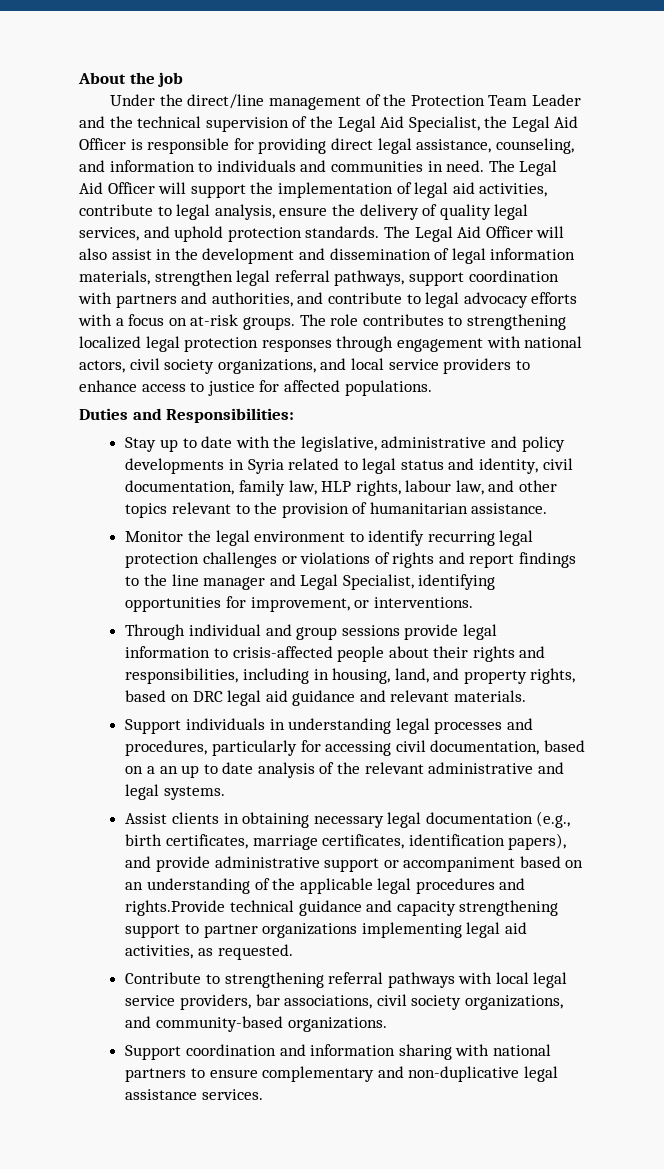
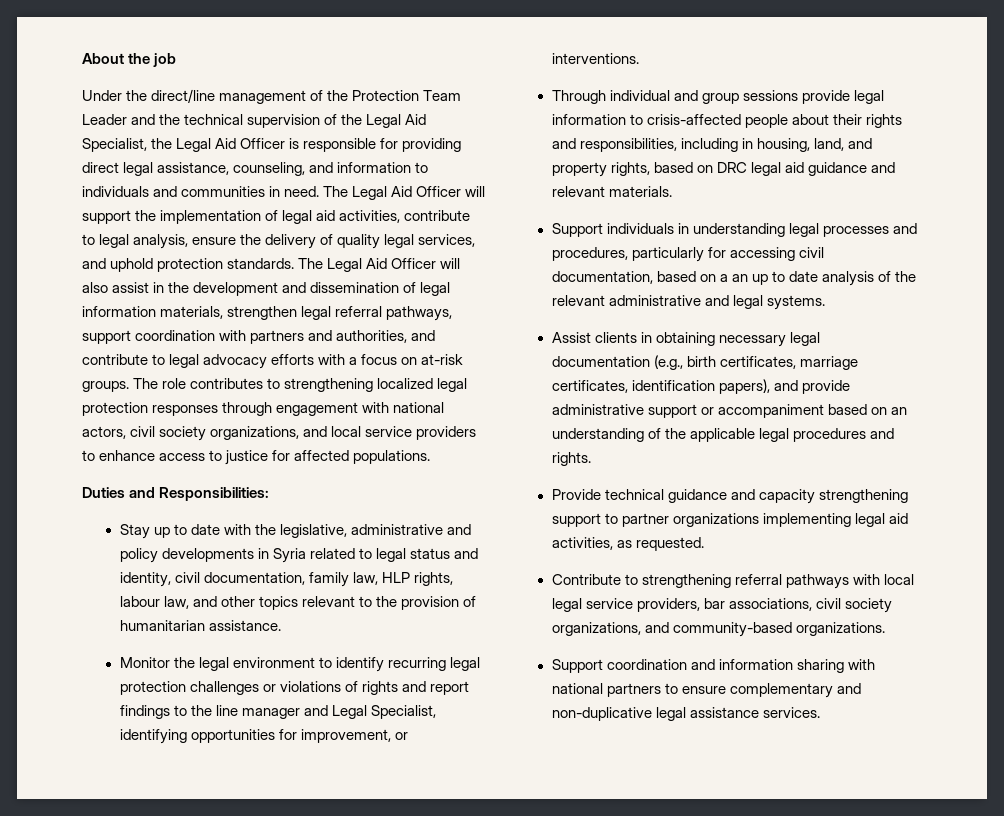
- Assist clients in obtaining necessary legal documentation (e.g., birth certificates, marriage certificates, identification papers), and provide administrative support or accompaniment based on an understanding of the applicable legal procedures and rights.Provide technical guidance and capacity strengthening support to partner organizations implementing legal aid activities, as requested.
+ Assist clients in obtaining necessary legal documentation (e.g., birth certificates, marriage certificates, identification papers), and provide administrative support or accompaniment based on an understanding of the applicable legal procedures and rights.
+ Provide technical guidance and capacity strengthening support to partner organizations implementing legal aid activities, as requested.

